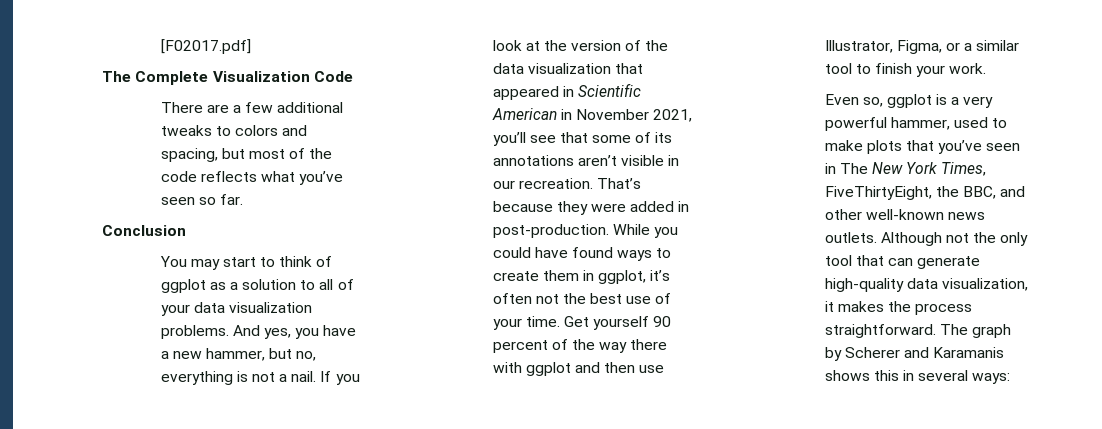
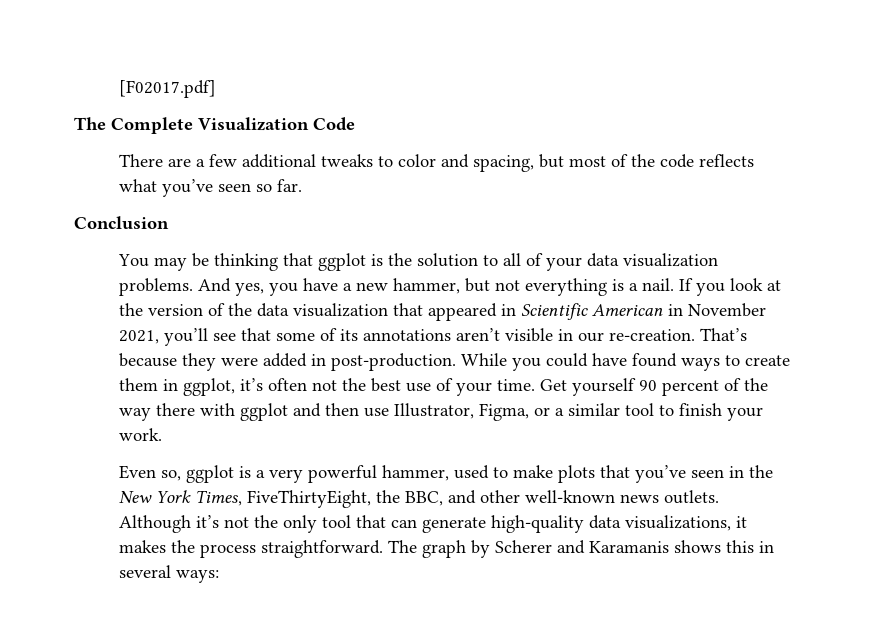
- There are a few additional tweaks to colors and spacing, but most of the code reflects what you’ve seen so far.
+ There are a few additional tweaks to color and spacing, but most of the code reflects what you’ve seen so far.
- You may start to think of ggplot as a solution to all of your data visualization problems.
+ You may be thinking that ggplot is the solution to all of your data visualization problems.
- And yes, you have a new hammer, but no, everything is not a nail.
+ And yes, you have a new hammer, but not everything is a nail.
- If you look at the version of the data visualization that appeared in Scientific American in November 2021, you’ll see that some of its annotations aren’t visible in our recreation.
+ If you look at the version of the data visualization that appeared in Scientific American in November 2021, you’ll see that some of its annotations aren’t visible in our re-creation.
- Even so, ggplot is a very powerful hammer, used to make plots that you’ve seen in The New York Times, FiveThirtyEight, the BBC, and other well-known news outlets.
+ Even so, ggplot is a very powerful hammer, used to make plots that you’ve seen in the New York Times, FiveThirtyEight, the BBC, and other well-known news outlets.
- Although not the only tool that can generate high-quality data visualization, it makes the process straightforward.
+ Although it’s not the only tool that can generate high-quality data visualizations, it makes the process straightforward.

